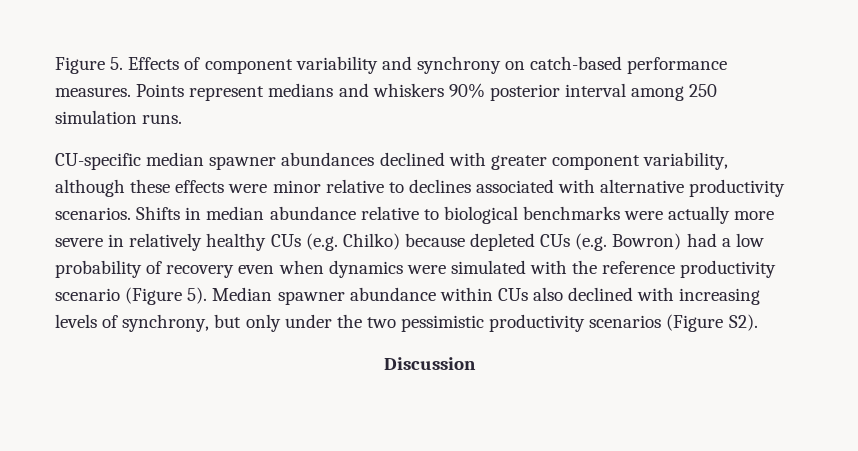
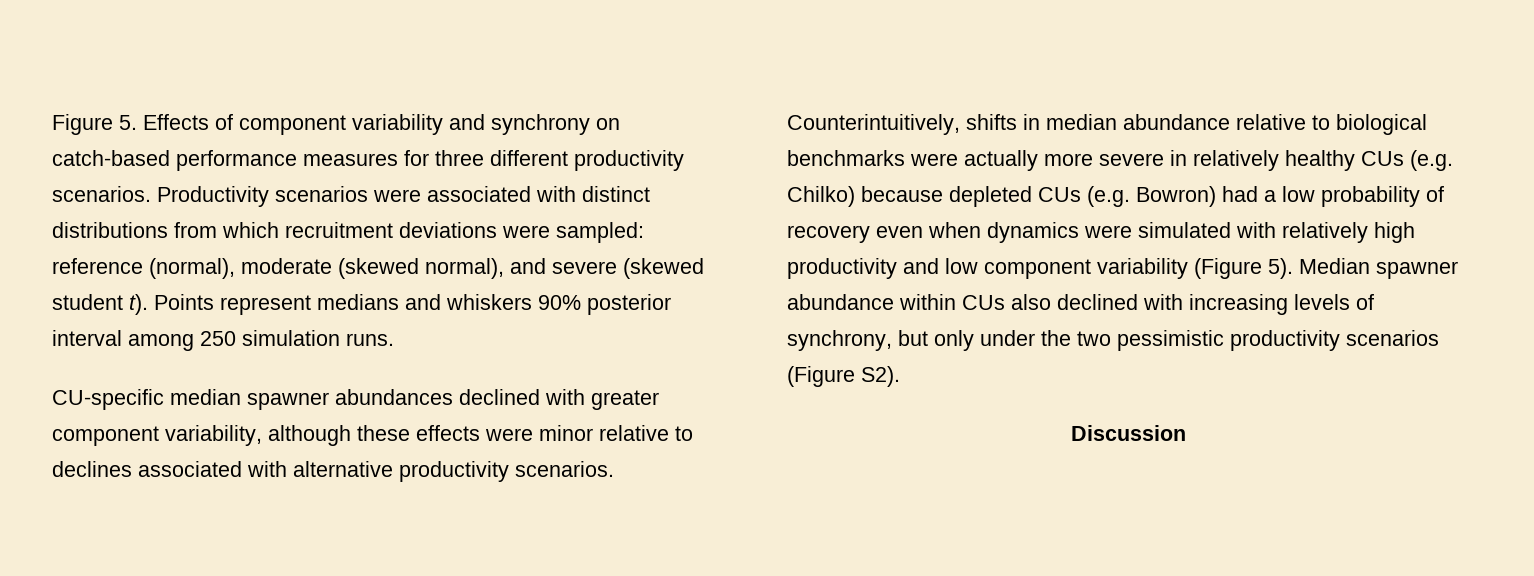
- Figure 5. Effects of component variability and synchrony on catch-based performance measures.
+ Figure 5. Effects of component variability and synchrony on catch-based performance measures for three different productivity scenarios. Productivity scenarios were associated with distinct distributions from which recruitment deviations were sampled: reference (normal), moderate (skewed normal), and severe (skewed student t).
- Shifts in median abundance relative to biological benchmarks were actually more severe in relatively healthy CUs (e.g. Chilko) because depleted CUs (e.g. Bowron) had a low probability of recovery even when dynamics were simulated with the reference productivity scenario (Figure 5).
+ Counterintuitively, shifts in median abundance relative to biological benchmarks were actually more severe in relatively healthy CUs (e.g. Chilko) because depleted CUs (e.g. Bowron) had a low probability of recovery even when dynamics were simulated with relatively high productivity and low component variability (Figure 5).

